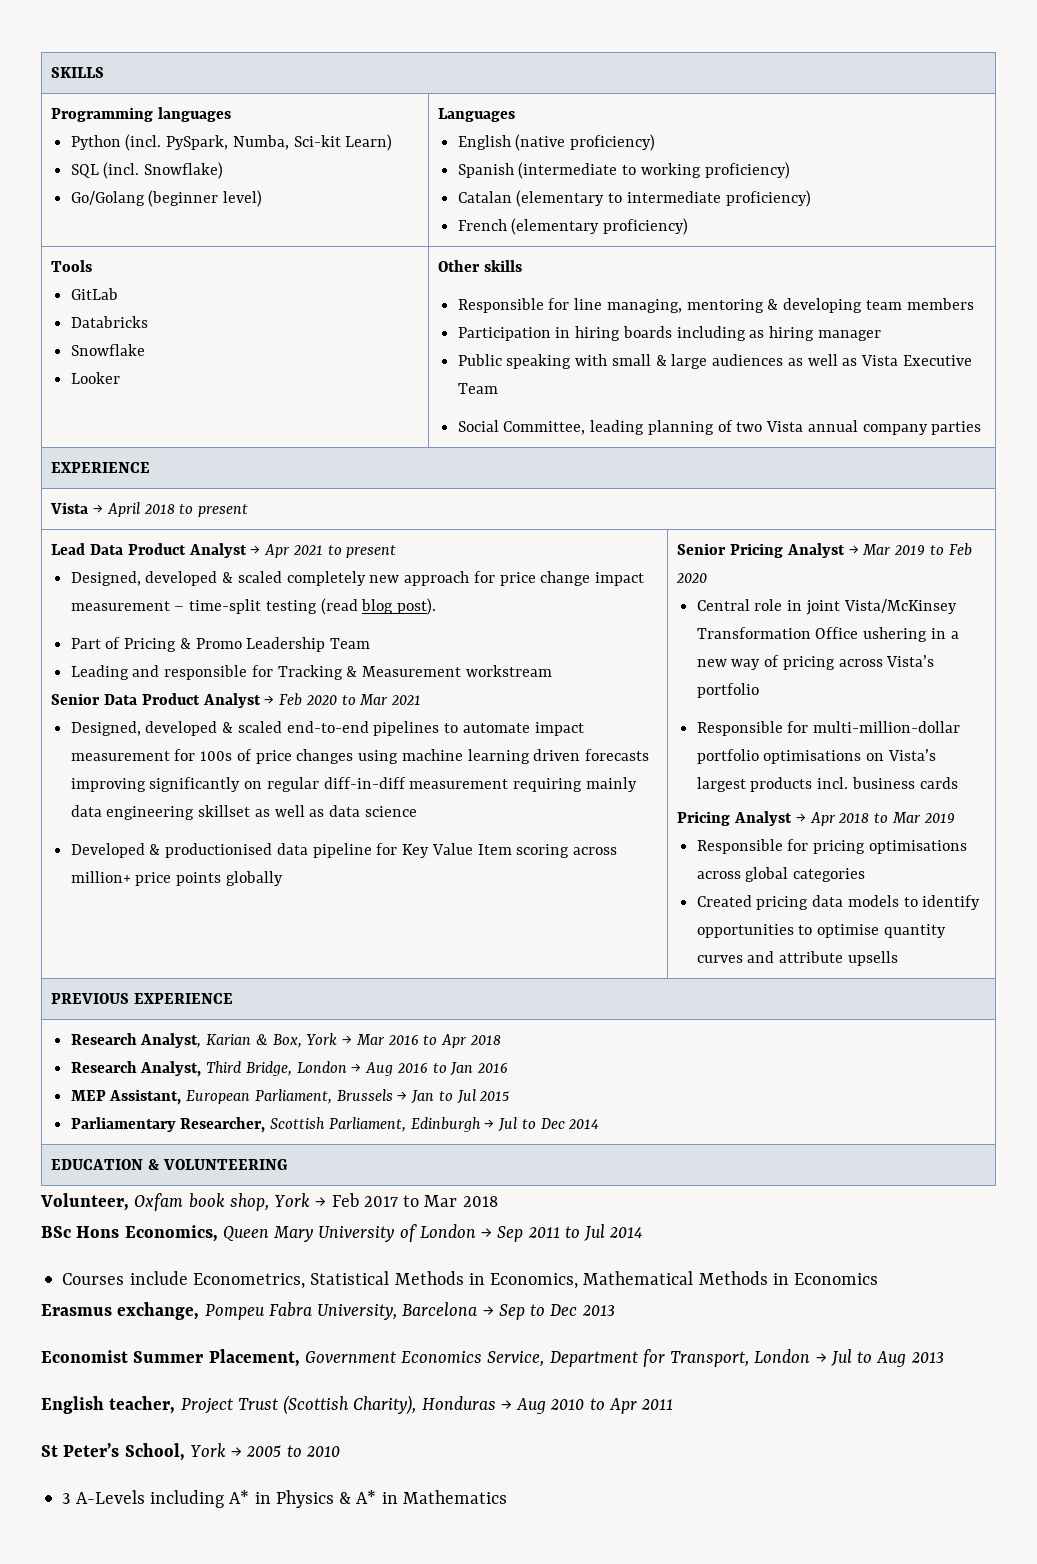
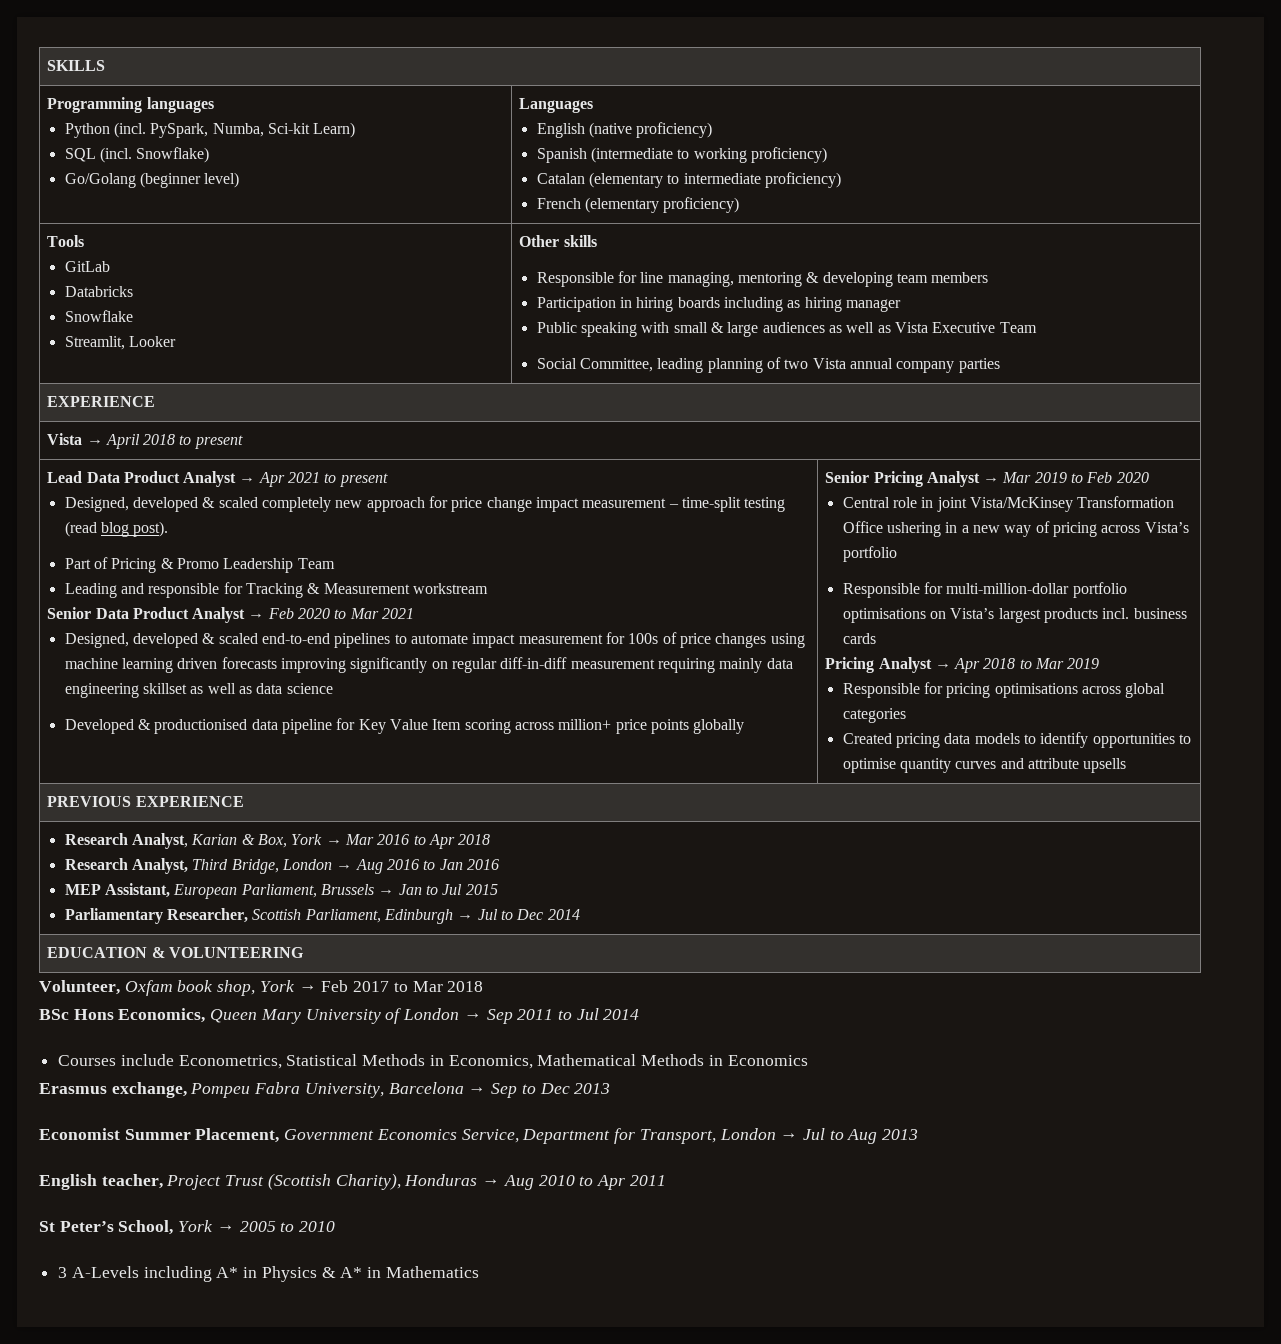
- Looker
+ Streamlit, Looker

